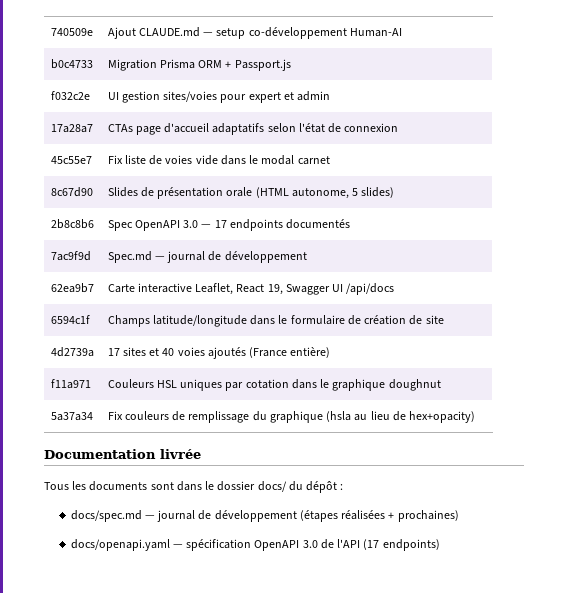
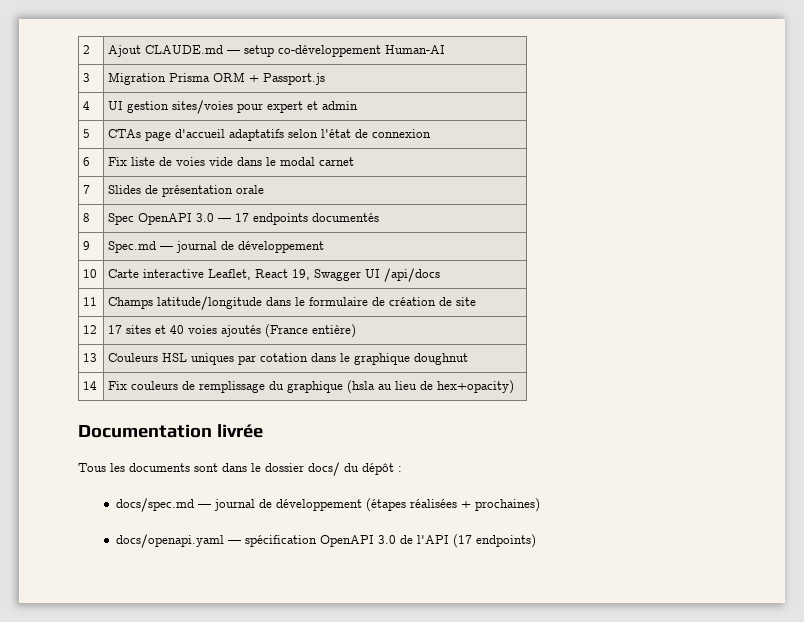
- 740509e | Ajout CLAUDE.md — setup co-développement Human-AI
+ 2 | Ajout CLAUDE.md — setup co-développement Human-AI
- b0c4733 | Migration Prisma ORM + Passport.js
+ 3 | Migration Prisma ORM + Passport.js
- f032c2e | UI gestion sites/voies pour expert et admin
+ 4 | UI gestion sites/voies pour expert et admin
- 17a28a7 | CTAs page d'accueil adaptatifs selon l'état de connexion
+ 5 | CTAs page d'accueil adaptatifs selon l'état de connexion
- 45c55e7 | Fix liste de voies vide dans le modal carnet
+ 6 | Fix liste de voies vide dans le modal carnet
- 8c67d90 | Slides de présentation orale (HTML autonome, 5 slides)
- 2b8c8b6 | Spec OpenAPI 3.0 — 17 endpoints documentés
+ 7 | Slides de présentation orale
+ 8 | Spec OpenAPI 3.0 — 17 endpoints documentés
- 7ac9f9d | Spec.md — journal de développement
+ 9 | Spec.md — journal de développement
- 62ea9b7 | Carte interactive Leaflet, React 19, Swagger UI /api/docs
+ 10 | Carte interactive Leaflet, React 19, Swagger UI /api/docs
- 6594c1f | Champs latitude/longitude dans le formulaire de création de site
+ 11 | Champs latitude/longitude dans le formulaire de création de site
- 4d2739a | 17 sites et 40 voies ajoutés (France entière)
+ 12 | 17 sites et 40 voies ajoutés (France entière)
- f11a971 | Couleurs HSL uniques par cotation dans le graphique doughnut
+ 13 | Couleurs HSL uniques par cotation dans le graphique doughnut
- 5a37a34 | Fix couleurs de remplissage du graphique (hsla au lieu de hex+opacity)
+ 14 | Fix couleurs de remplissage du graphique (hsla au lieu de hex+opacity)

